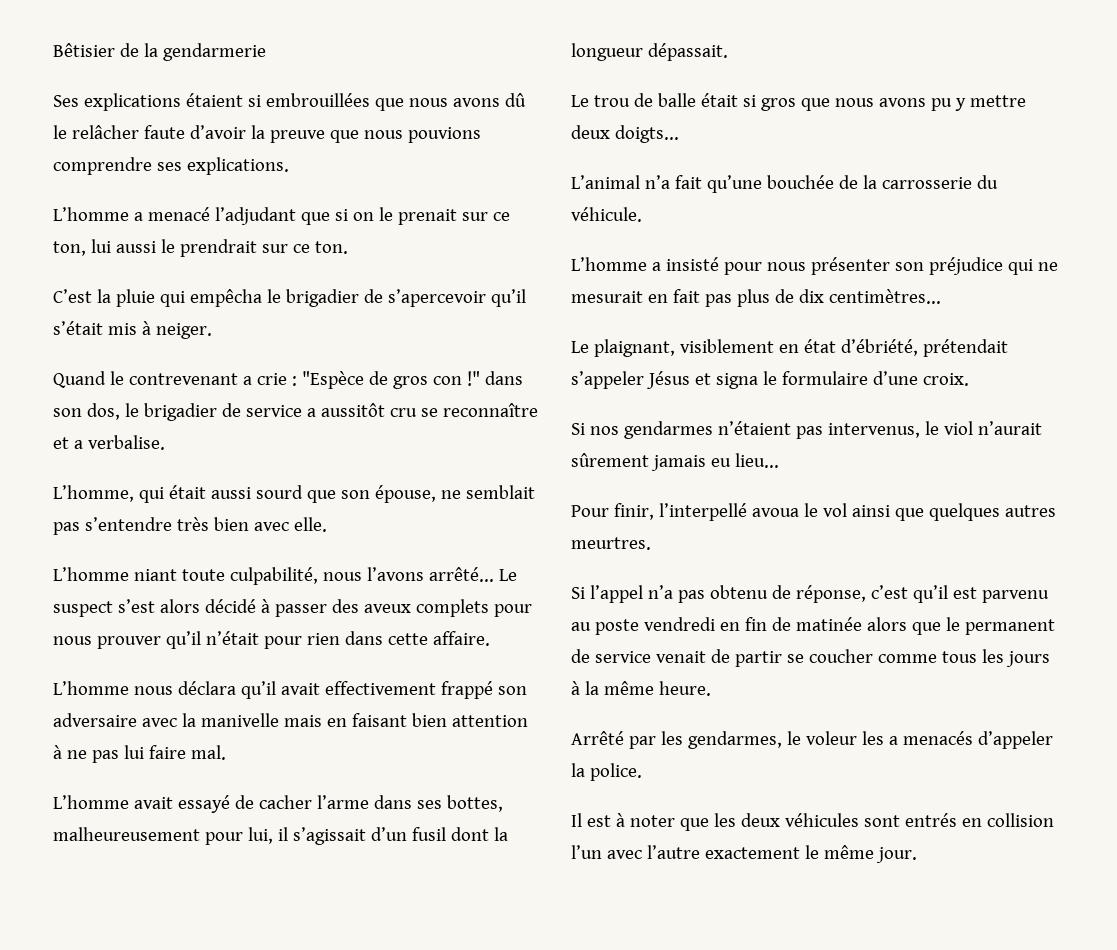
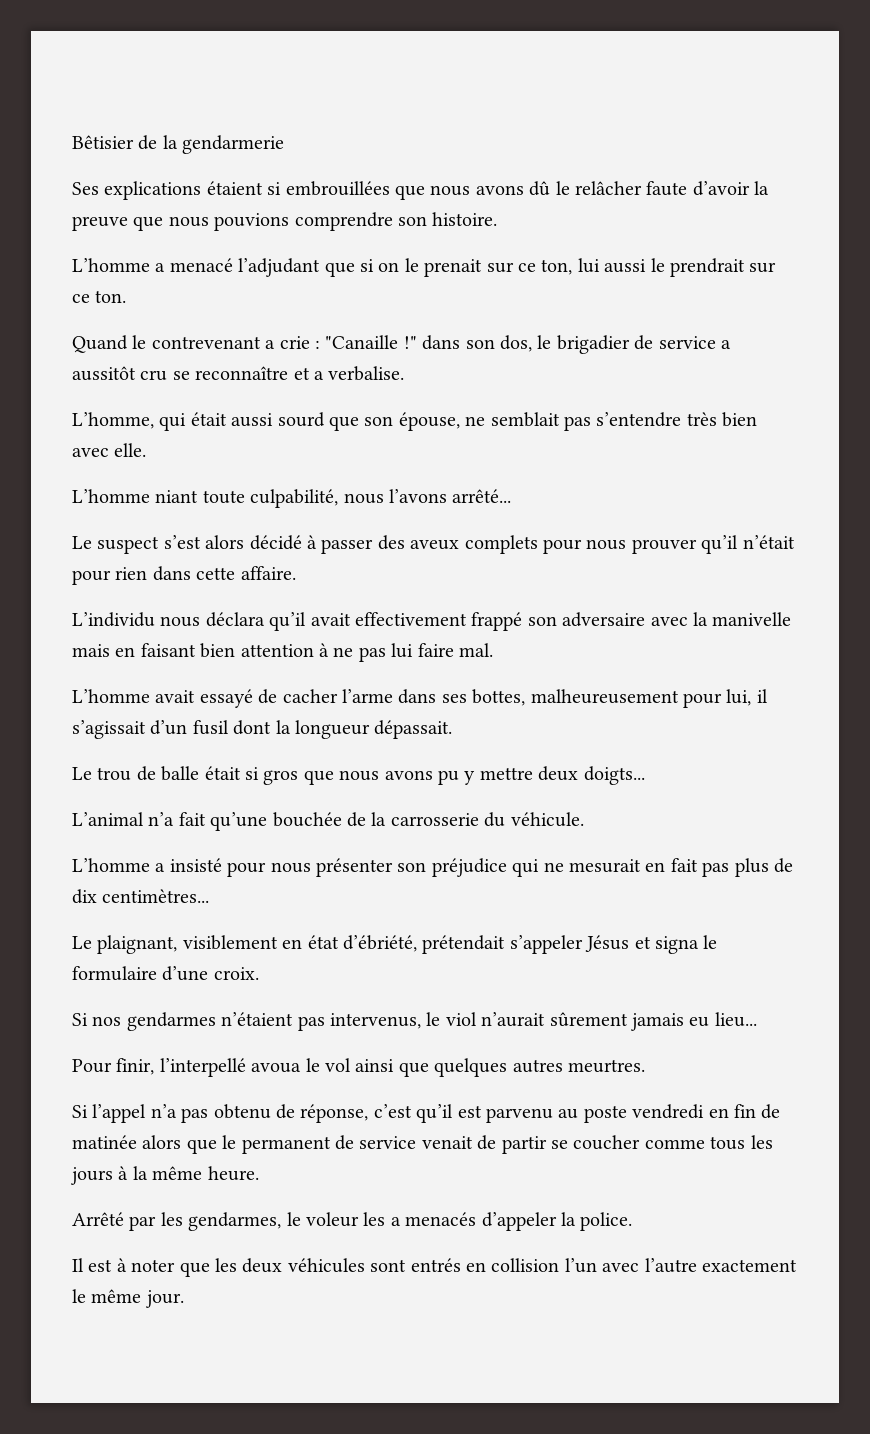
- Ses explications étaient si embrouillées que nous avons dû le relâcher faute d’avoir la preuve que nous pouvions comprendre ses explications.
+ Ses explications étaient si embrouillées que nous avons dû le relâcher faute d’avoir la preuve que nous pouvions comprendre son histoire.
- C’est la pluie qui empêcha le brigadier de s’apercevoir qu’il s’était mis à neiger.
- Quand le contrevenant a crie : "Espèce de gros con !" dans son dos, le brigadier de service a aussitôt cru se reconnaître et a verbalise.
+ Quand le contrevenant a crie : "Canaille !" dans son dos, le brigadier de service a aussitôt cru se reconnaître et a verbalise.
- L’homme niant toute culpabilité, nous l’avons arrêté... Le suspect s’est alors décidé à passer des aveux complets pour nous prouver qu’il n’était pour rien dans cette affaire.
+ L’homme niant toute culpabilité, nous l’avons arrêté...
+ Le suspect s’est alors décidé à passer des aveux complets pour nous prouver qu’il n’était pour rien dans cette affaire.
- L’homme nous déclara qu’il avait effectivement frappé son adversaire avec la manivelle mais en faisant bien attention à ne pas lui faire mal.
+ L’individu nous déclara qu’il avait effectivement frappé son adversaire avec la manivelle mais en faisant bien attention à ne pas lui faire mal.

